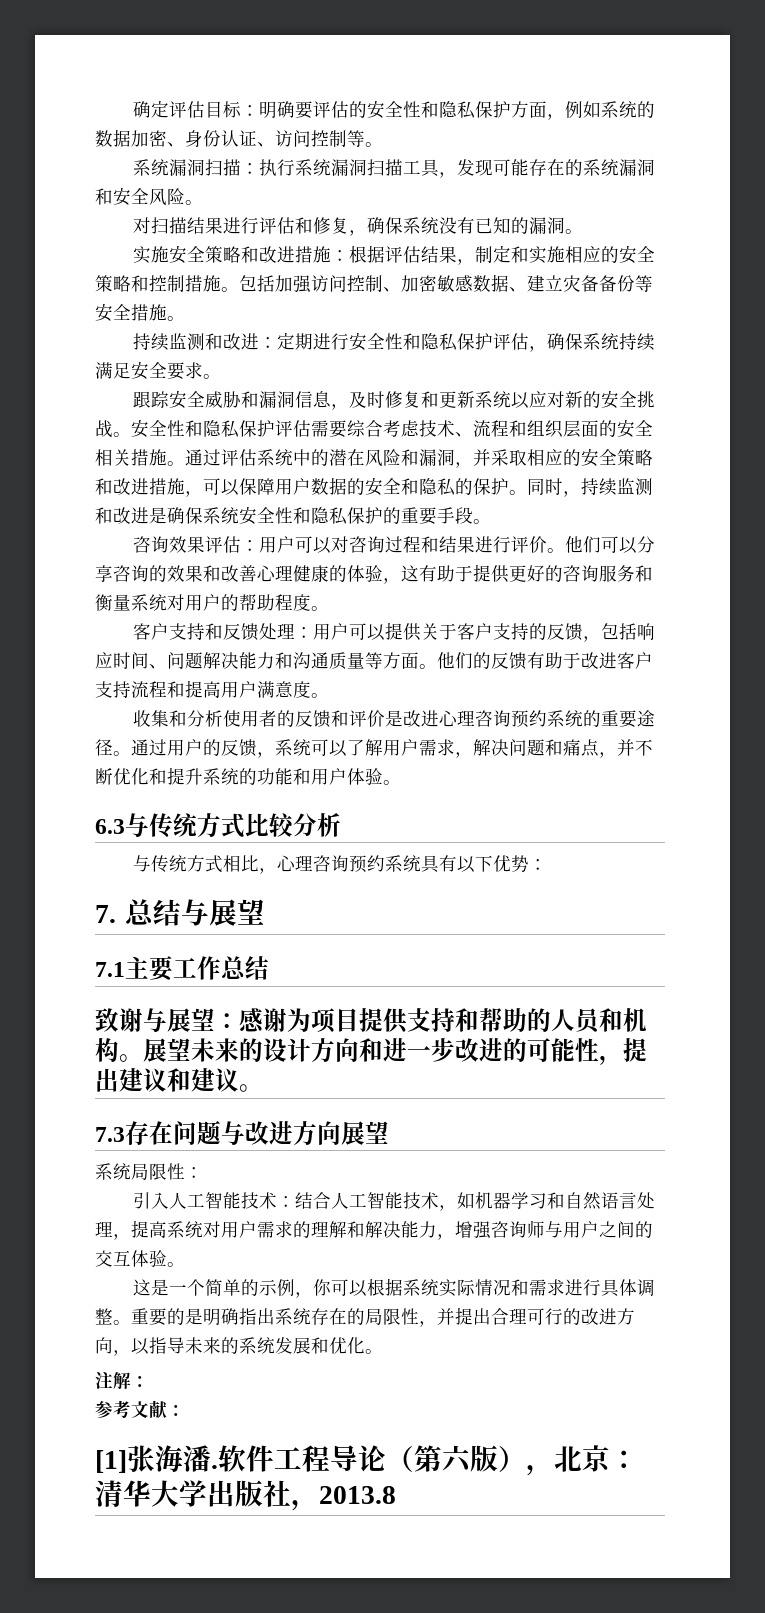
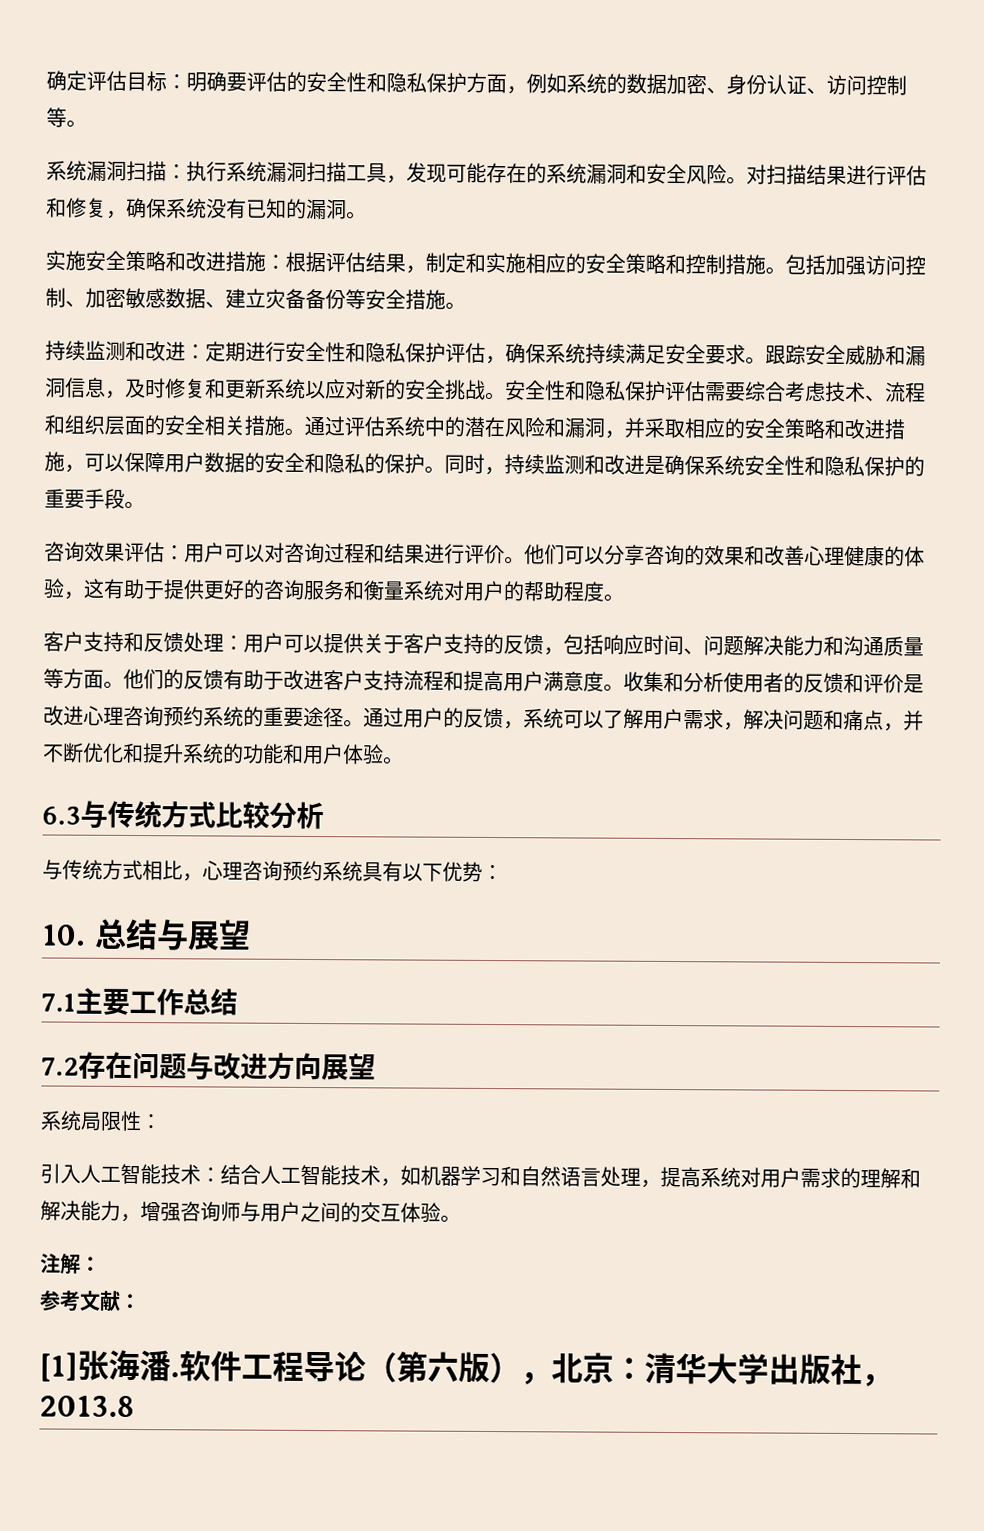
- 系统漏洞扫描：执行系统漏洞扫描工具，发现可能存在的系统漏洞和安全风险。
- 对扫描结果进行评估和修复，确保系统没有已知的漏洞。
+ 系统漏洞扫描：执行系统漏洞扫描工具，发现可能存在的系统漏洞和安全风险。对扫描结果进行评估和修复，确保系统没有已知的漏洞。
- 持续监测和改进：定期进行安全性和隐私保护评估，确保系统持续满足安全要求。
- 跟踪安全威胁和漏洞信息，及时修复和更新系统以应对新的安全挑战。
+ 持续监测和改进：定期进行安全性和隐私保护评估，确保系统持续满足安全要求。跟踪安全威胁和漏洞信息，及时修复和更新系统以应对新的安全挑战。
- 他们的反馈有助于改进客户支持流程和提高用户满意度。
- 收集和分析使用者的反馈和评价是改进心理咨询预约系统的重要途径。
+ 他们的反馈有助于改进客户支持流程和提高用户满意度。收集和分析使用者的反馈和评价是改进心理咨询预约系统的重要途径。
- 7.总结与展望
+ 10.总结与展望
- 致谢与展望：感谢为项目提供支持和帮助的人员和机构。展望未来的设计方向和进一步改进的可能性，提出建议和建议。
- 7.3存在问题与改进方向展望
+ 7.2存在问题与改进方向展望
- 这是一个简单的示例，你可以根据系统实际情况和需求进行具体调整。重要的是明确指出系统存在的局限性，并提出合理可行的改进方向，以指导未来的系统发展和优化。

